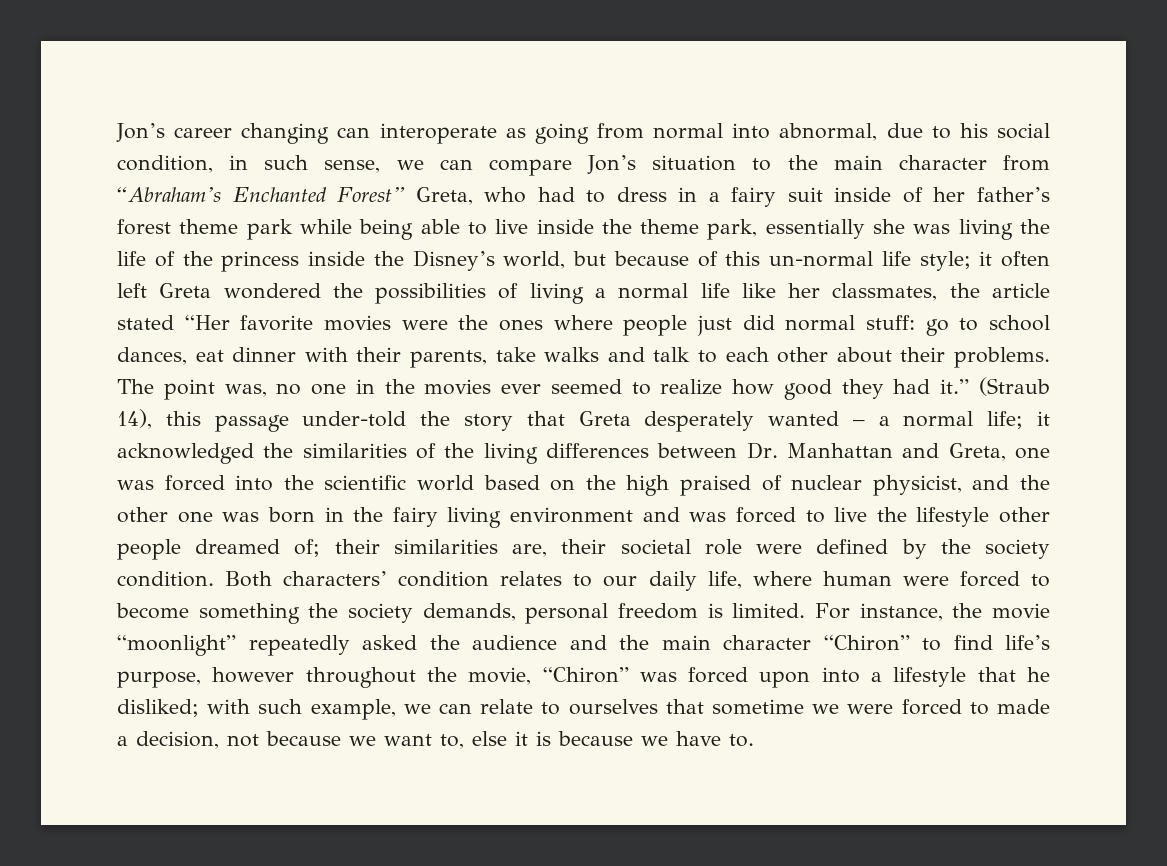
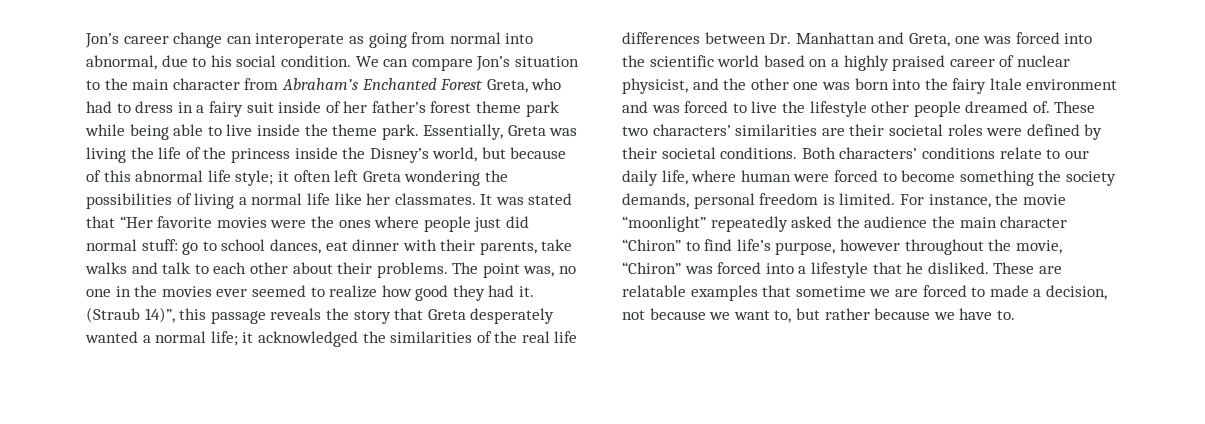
- Jon’s career changing can interoperate as going from normal into abnormal, due to his social condition, in such sense, we can compare Jon’s situation to the main character from “Abraham’s Enchanted Forest” Greta, who had to dress in a fairy suit inside of her father’s forest theme park while being able to live inside the theme park, essentially she was living the life of the princess inside the Disney’s world, but because of this un-normal life style;
+ Jon’s career change can interoperate as going from normal into abnormal, due to his social condition. We can compare Jon’s situation to the main character from Abraham’s Enchanted Forest Greta, who had to dress in a fairy suit inside of her father’s forest theme park while being able to live inside the theme park. Essentially, Greta was living the life of the princess inside the Disney’s world, but because of this abnormal life style;
- it often left Greta wondered the possibilities of living a normal life like her classmates, the article stated “Her favorite movies were the ones where people just did normal stuff:
+ it often left Greta wondering the possibilities of living a normal life like her classmates. It was stated that “Her favorite movies were the ones where people just did normal stuff:
- The point was, no one in the movies ever seemed to realize how good they had it.” (Straub 14), this passage under-told the story that Greta desperately wanted – a normal life;
+ The point was, no one in the movies ever seemed to realize how good they had it. (Straub 14)”, this passage reveals the story that Greta desperately wanted a normal life;
- it acknowledged the similarities of the living differences between Dr. Manhattan and Greta, one was forced into the scientific world based on the high praised of nuclear physicist, and the other one was born in the fairy living environment and was forced to live the lifestyle other people dreamed of; their similarities are, their societal role were defined by the society condition. Both characters’ condition relates to our daily life, where human were forced to become something the society demands, personal freedom is limited.
+ it acknowledged the similarities of the real life differences between Dr. Manhattan and Greta, one was forced into the scientific world based on a highly praised career of nuclear physicist, and the other one was born into the fairy ltale environment and was forced to live the lifestyle other people dreamed of. These two characters’ similarities are their societal roles were defined by their societal conditions. Both characters’ conditions relate to our daily life, where human were forced to become something the society demands, personal freedom is limited.
- For instance, the movie “moonlight” repeatedly asked the audience and the main character “Chiron” to find life’s purpose, however throughout the movie, “Chiron” was forced upon into a lifestyle that he disliked; with such example, we can relate to ourselves that sometime we were forced to made a decision, not because we want to, else it is because we have to.
+ For instance, the movie “moonlight” repeatedly asked the audience the main character “Chiron” to find life’s purpose, however throughout the movie, “Chiron” was forced into a lifestyle that he disliked. These are relatable examples that sometime we are forced to made a decision, not because we want to, but rather because we have to.

